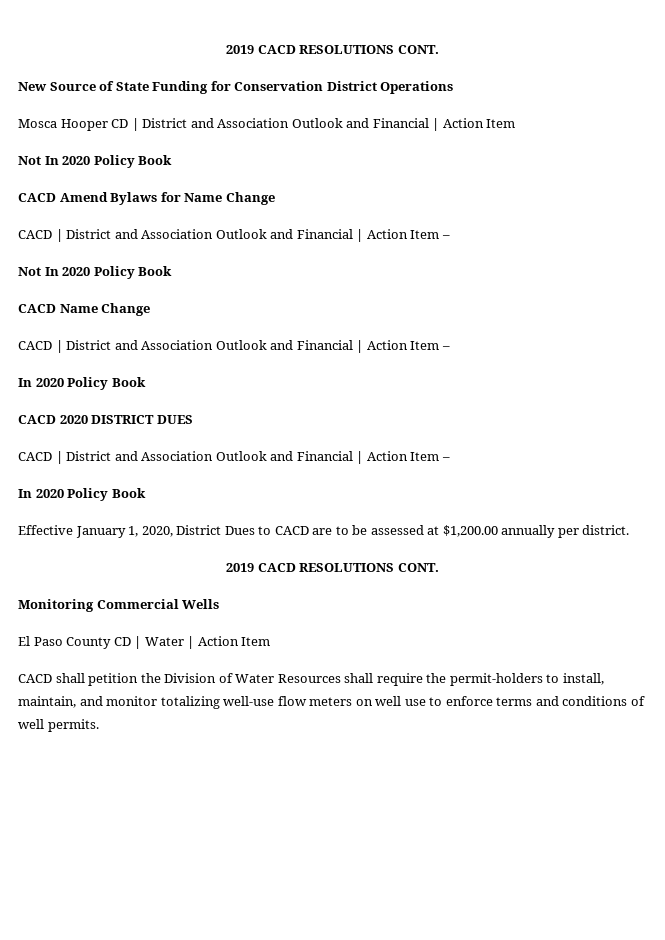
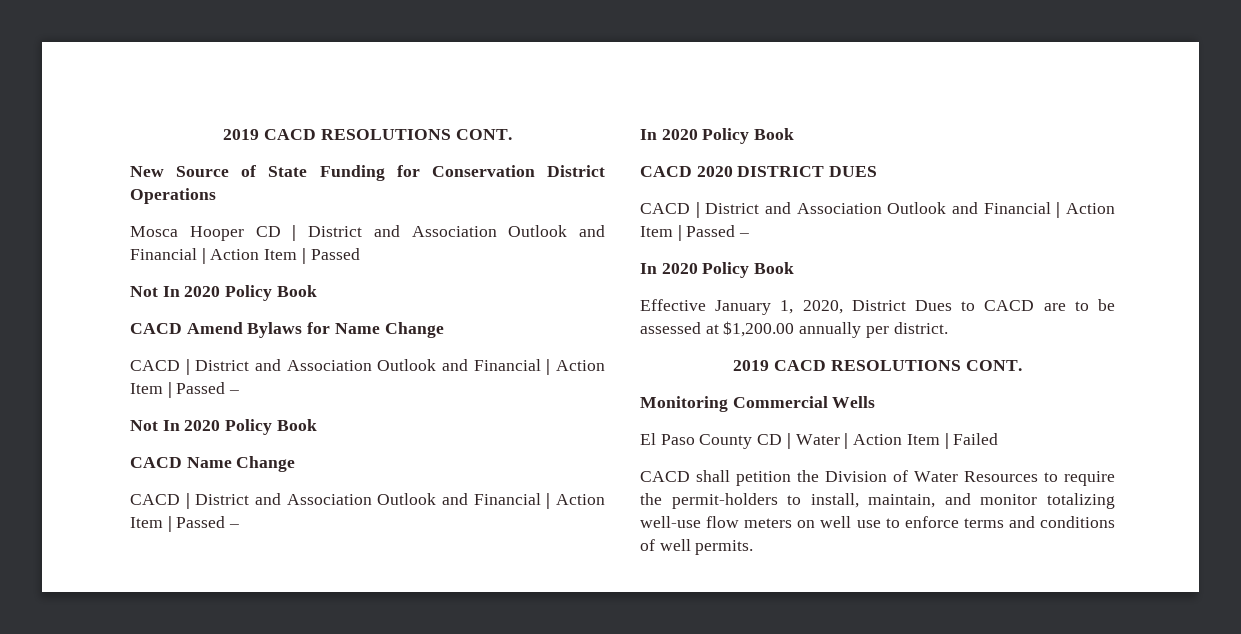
- Mosca Hooper CD | District and Association Outlook and Financial | Action Item
+ Mosca Hooper CD | District and Association Outlook and Financial | Action Item | Passed
  CACD Amend Bylaws for Name Change
- CACD | District and Association Outlook and Financial | Action Item –
+ CACD | District and Association Outlook and Financial | Action Item | Passed –
  CACD Name Change
- CACD | District and Association Outlook and Financial | Action Item –
+ CACD | District and Association Outlook and Financial | Action Item | Passed –
  CACD 2020 DISTRICT DUES
- CACD | District and Association Outlook and Financial | Action Item –
+ CACD | District and Association Outlook and Financial | Action Item | Passed –
- El Paso County CD | Water | Action Item
+ El Paso County CD | Water | Action Item | Failed
- CACD shall petition the Division of Water Resources shall require the permit-holders to install, maintain, and monitor totalizing well-use flow meters on well use to enforce terms and conditions of well permits.
+ CACD shall petition the Division of Water Resources to require the permit-holders to install, maintain, and monitor totalizing well-use flow meters on well use to enforce terms and conditions of well permits.

